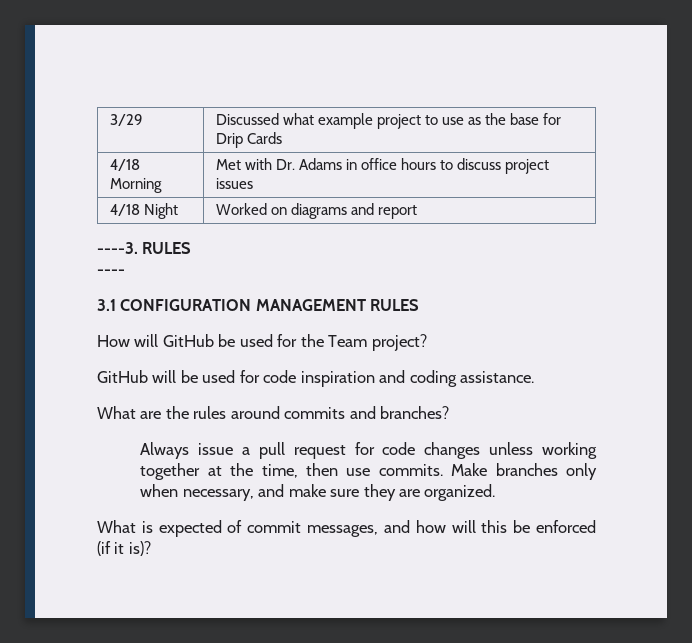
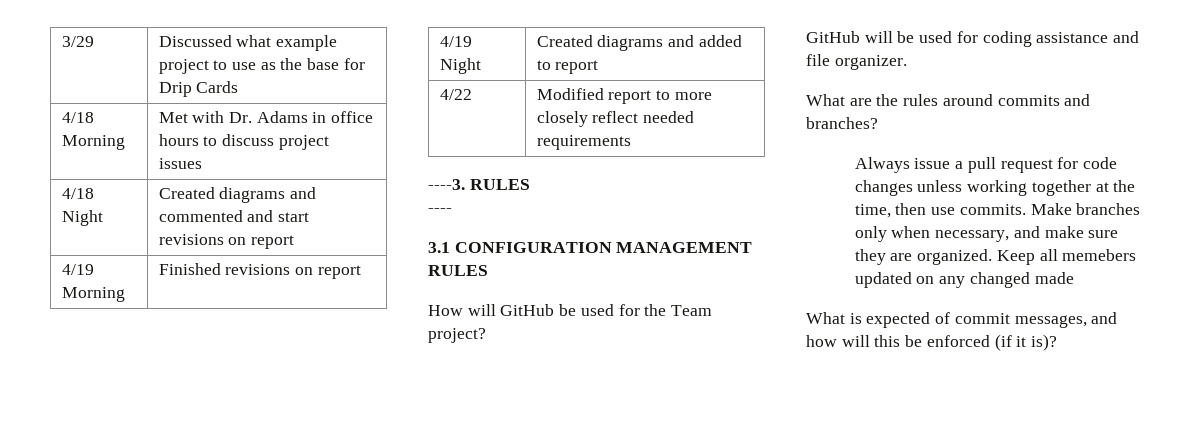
- 4/18 Night | Worked on diagrams and report
+ 4/18 Night | Created diagrams and commented and start revisions on report
+ 4/19 Morning | Finished revisions on report
+ 4/19 Night | Created diagrams and added to report
+ 4/22 | Modified report to more closely reflect needed requirements
- GitHub will be used for code inspiration and coding assistance.
+ GitHub will be used for coding assistance and file organizer.
+ Keep all memebers updated on any changed made

